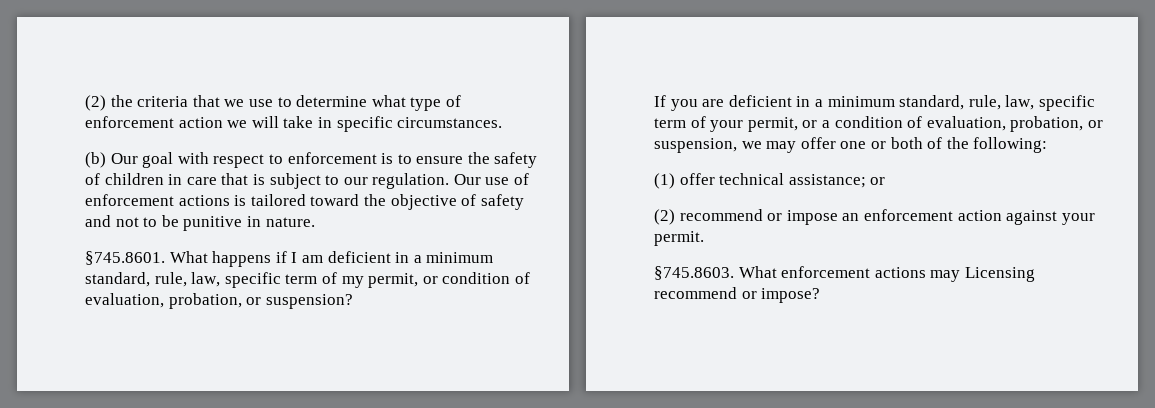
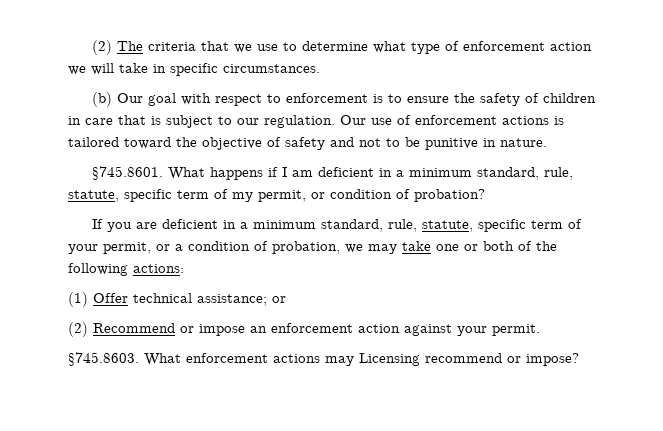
- (2) the criteria that we use to determine what type of enforcement action we will take in specific circumstances.
+ (2) The criteria that we use to determine what type of enforcement action we will take in specific circumstances.
- §745.8601. What happens if I am deficient in a minimum standard, rule, law, specific term of my permit, or condition of evaluation, probation, or suspension?
+ §745.8601. What happens if I am deficient in a minimum standard, rule, statute, specific term of my permit, or condition of probation?
- If you are deficient in a minimum standard, rule, law, specific term of your permit, or a condition of evaluation, probation, or suspension, we may offer one or both of the following:
+ If you are deficient in a minimum standard, rule, statute, specific term of your permit, or a condition of probation, we may take one or both of the following actions:
- (1) offer technical assistance; or
+ (1) Offer technical assistance; or
- (2) recommend or impose an enforcement action against your permit.
+ (2) Recommend or impose an enforcement action against your permit.

